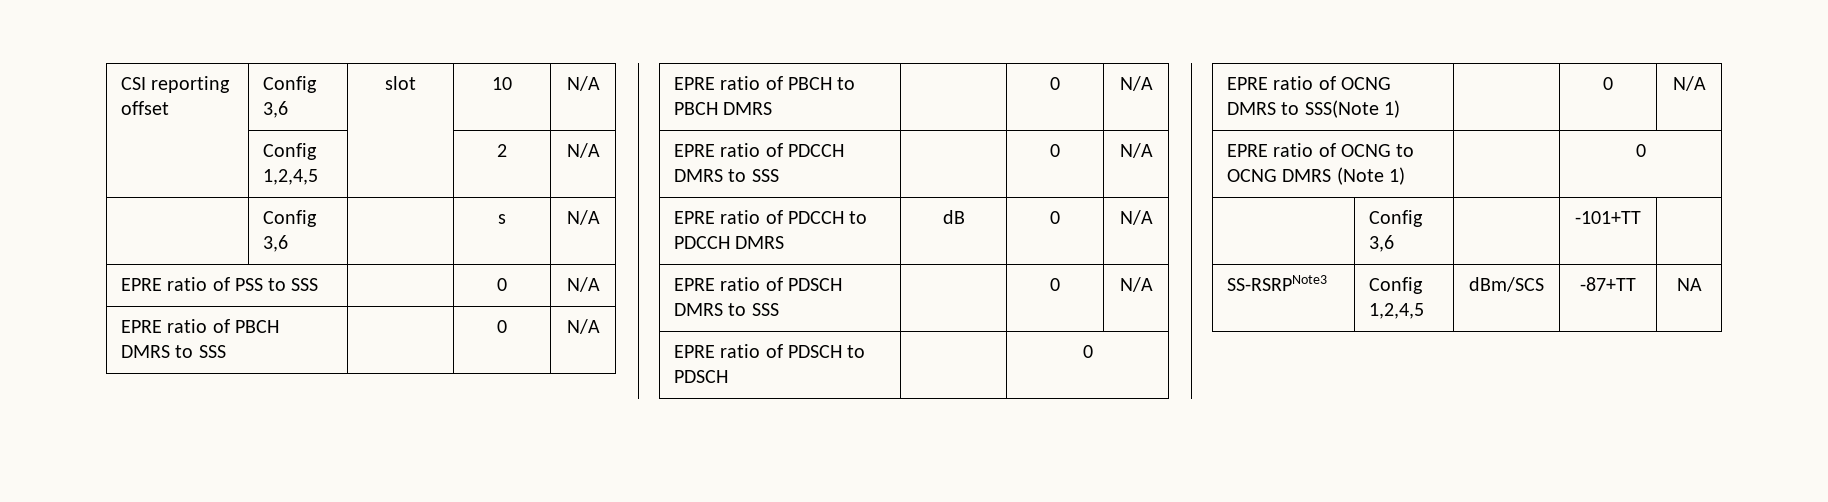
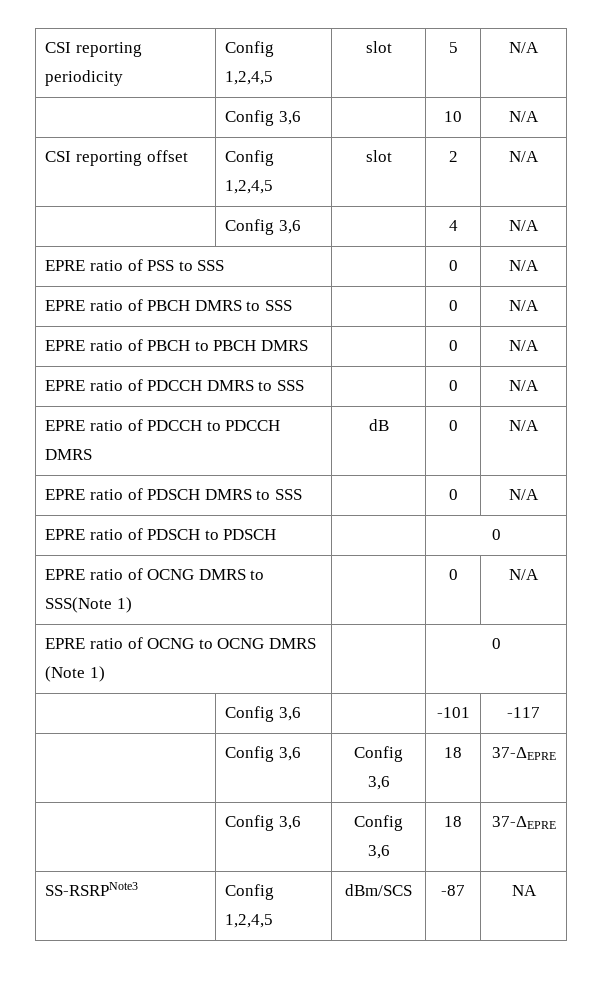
- CSI reporting offset | Config 3,6 | slot | 10 | N/A
- | Config 1,2,4,5 | | 2 | N/A
+ CSI reporting periodicity | Config 1,2,4,5 | slot | 5 | N/A
+ | Config 3,6 | | 10 | N/A
+ CSI reporting offset | Config 1,2,4,5 | slot | 2 | N/A
- | Config 3,6 | | s | N/A
+ | Config 3,6 | | 4 | N/A
- | Config 3,6 | | -101+TT |
+ | Config 3,6 | | -101 | -117
+ | Config 3,6 | Config 3,6 | 18 | 37-ΔEPRE
+ | Config 3,6 | Config 3,6 | 18 | 37-ΔEPRE
- SS-RSRPNote3 | Config 1,2,4,5 | dBm/SCS | -87+TT | NA
+ SS-RSRPNote3 | Config 1,2,4,5 | dBm/SCS | -87 | NA

